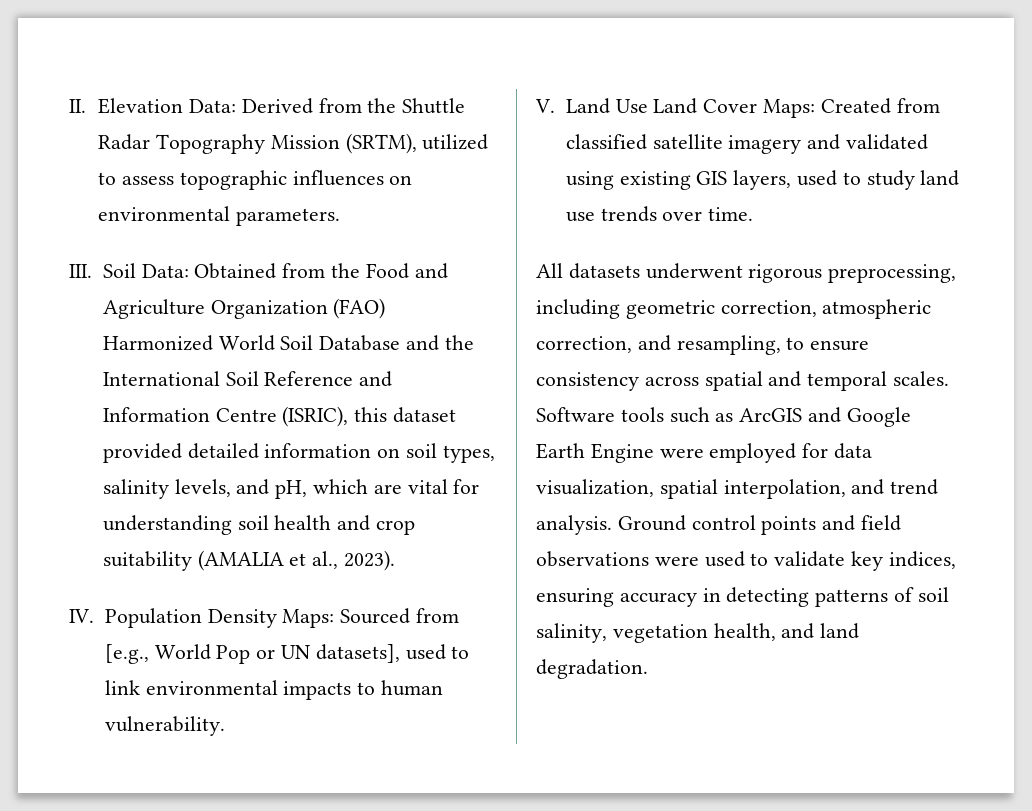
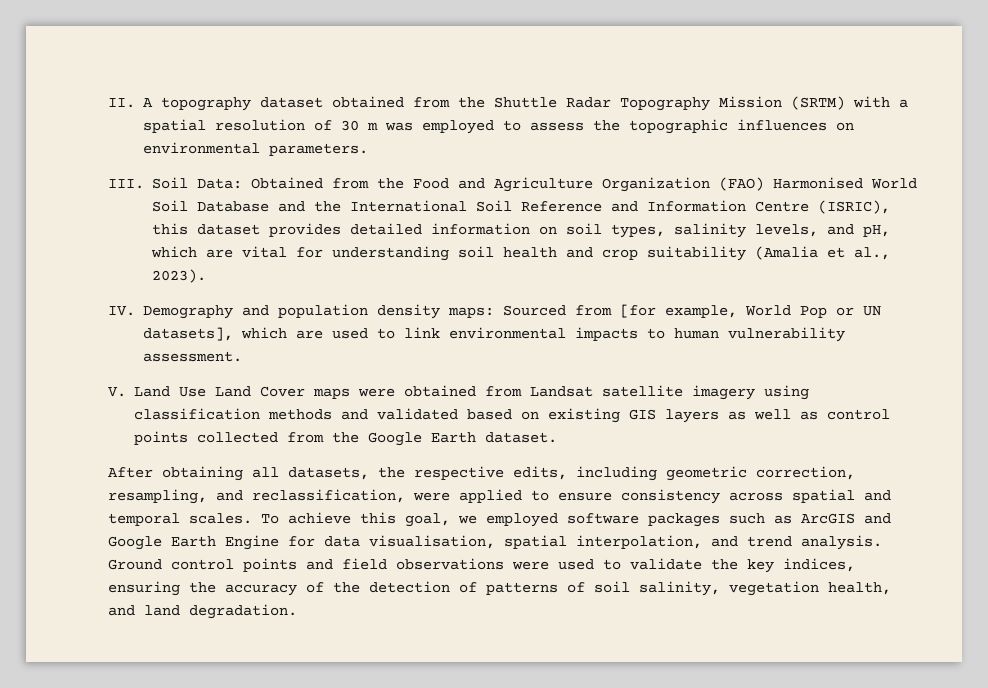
- II. Elevation Data: Derived from the Shuttle Radar Topography Mission (SRTM), utilized to assess topographic influences on environmental parameters.
+ II. A topography dataset obtained from the Shuttle Radar Topography Mission (SRTM) with a spatial resolution of 30 m was employed to assess the topographic influences on environmental parameters.
- III. Soil Data: Obtained from the Food and Agriculture Organization (FAO) Harmonized World Soil Database and the International Soil Reference and Information Centre (ISRIC), this dataset provided detailed information on soil types, salinity levels, and pH, which are vital for understanding soil health and crop suitability (AMALIA et al., 2023).
+ III. Soil Data: Obtained from the Food and Agriculture Organization (FAO) Harmonised World Soil Database and the International Soil Reference and Information Centre (ISRIC), this dataset provides detailed information on soil types, salinity levels, and pH, which are vital for understanding soil health and crop suitability (Amalia et al., 2023).
- IV. Population Density Maps: Sourced from [e.g., World Pop or UN datasets], used to link environmental impacts to human vulnerability.
+ IV. Demography and population density maps: Sourced from [for example, World Pop or UN datasets], which are used to link environmental impacts to human vulnerability assessment.
- V. Land Use Land Cover Maps: Created from classified satellite imagery and validated using existing GIS layers, used to study land use trends over time.
- All datasets underwent rigorous preprocessing, including geometric correction, atmospheric correction, and resampling, to ensure consistency across spatial and temporal scales.
+ V. Land Use Land Cover maps were obtained from Landsat satellite imagery using classification methods and validated based on existing GIS layers as well as control points collected from the Google Earth dataset.
+ After obtaining all datasets, the respective edits, including geometric correction, resampling, and reclassification, were applied to ensure consistency across spatial and temporal scales.
- Software tools such as ArcGIS and Google Earth Engine were employed for data visualization, spatial interpolation, and trend analysis.
+ To achieve this goal, we employed software packages such as ArcGIS and Google Earth Engine for data visualisation, spatial interpolation, and trend analysis.
- Ground control points and field observations were used to validate key indices, ensuring accuracy in detecting patterns of soil salinity, vegetation health, and land degradation.
+ Ground control points and field observations were used to validate the key indices, ensuring the accuracy of the detection of patterns of soil salinity, vegetation health, and land degradation.

